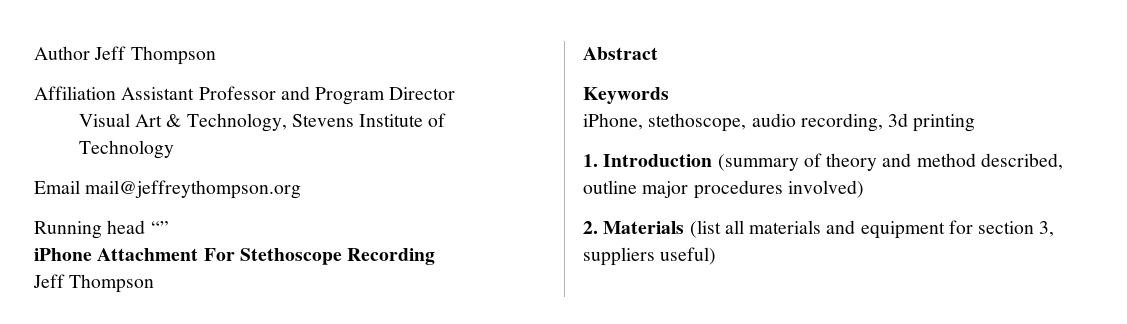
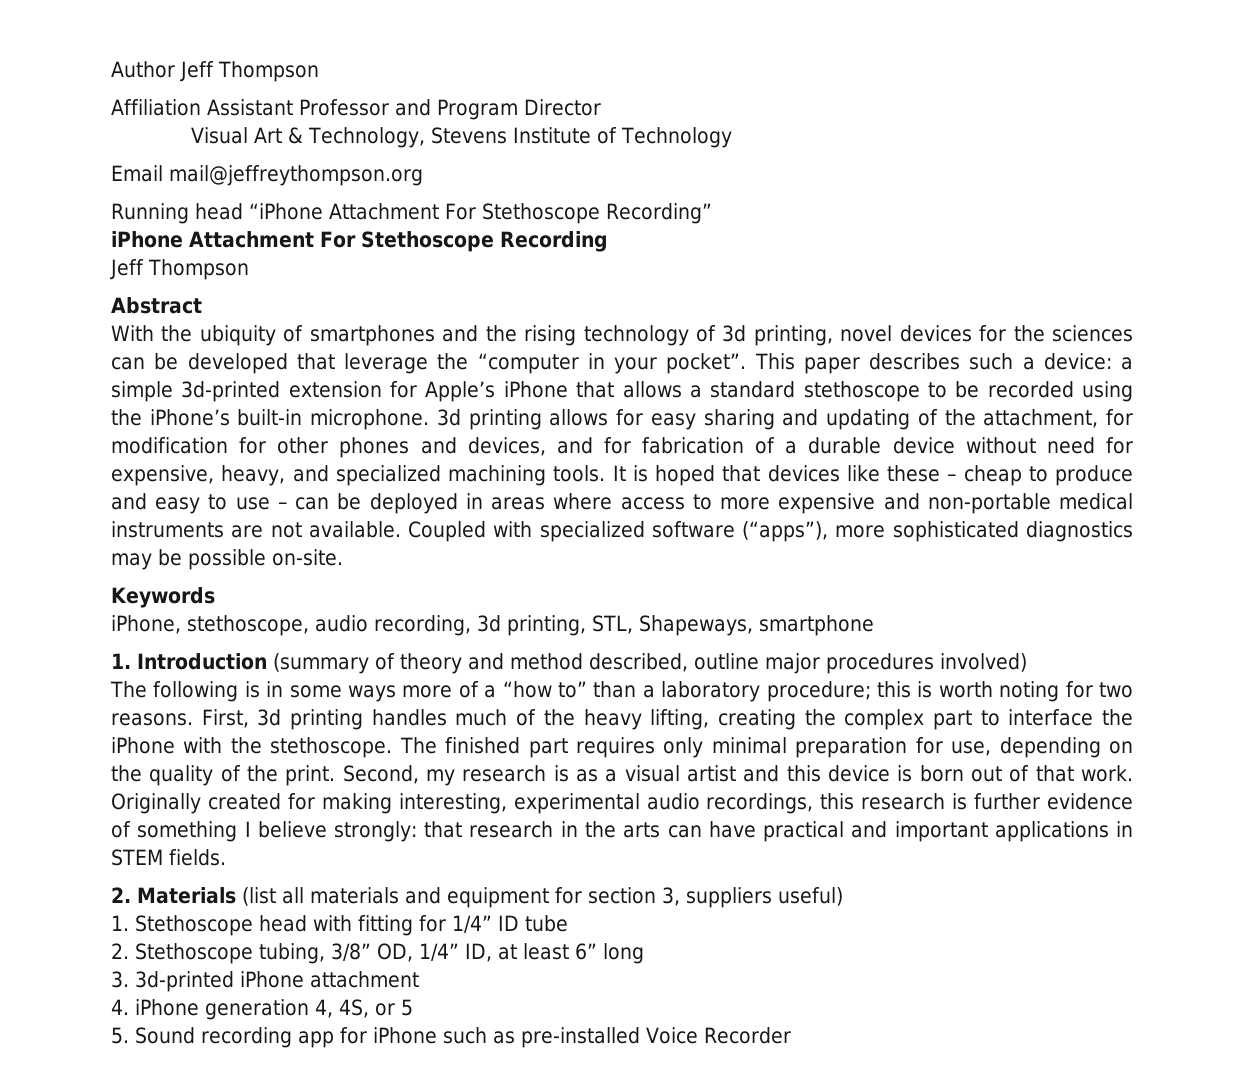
- Running head “”
+ Running head “iPhone Attachment For Stethoscope Recording”
+ With the ubiquity of smartphones and the rising technology of 3d printing, novel devices for the sciences can be developed that leverage the “computer in your pocket”. This paper describes such a device: a simple 3d-printed extension for Apple’s iPhone that allows a standard stethoscope to be recorded using the iPhone’s built-in microphone. 3d printing allows for easy sharing and updating of the attachment, for modification for other phones and devices, and for fabrication of a durable device without need for expensive, heavy, and specialized machining tools. It is hoped that devices like these – cheap to produce and easy to use – can be deployed in areas where access to more expensive and non-portable medical instruments are not available. Coupled with specialized software (“apps”), more sophisticated diagnostics may be possible on-site.
- iPhone, stethoscope, audio recording, 3d printing
+ iPhone, stethoscope, audio recording, 3d printing, STL, Shapeways, smartphone
+ The following is in some ways more of a “how to” than a laboratory procedure; this is worth noting for two reasons. First, 3d printing handles much of the heavy lifting, creating the complex part to interface the iPhone with the stethoscope. The finished part requires only minimal preparation for use, depending on the quality of the print. Second, my research is as a visual artist and this device is born out of that work. Originally created for making interesting, experimental audio recordings, this research is further evidence of something I believe strongly: that research in the arts can have practical and important applications in STEM fields.
+ 1. Stethoscope head with fitting for 1/4” ID tube
+ 2. Stethoscope tubing, 3/8” OD, 1/4” ID, at least 6” long
+ 3. 3d-printed iPhone attachment
+ 4. iPhone generation 4, 4S, or 5
+ 5. Sound recording app for iPhone such as pre-installed Voice Recorder

